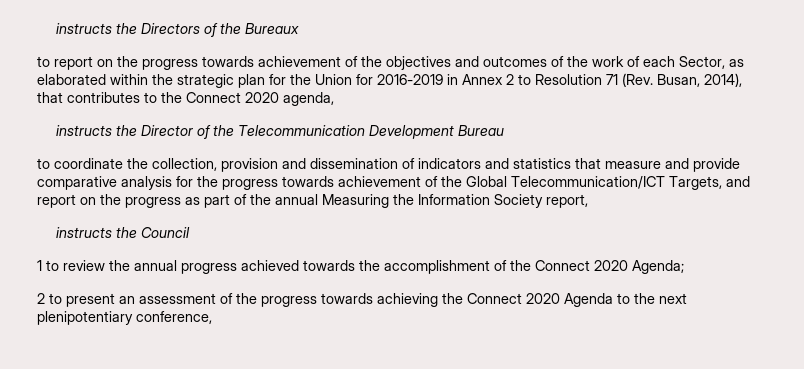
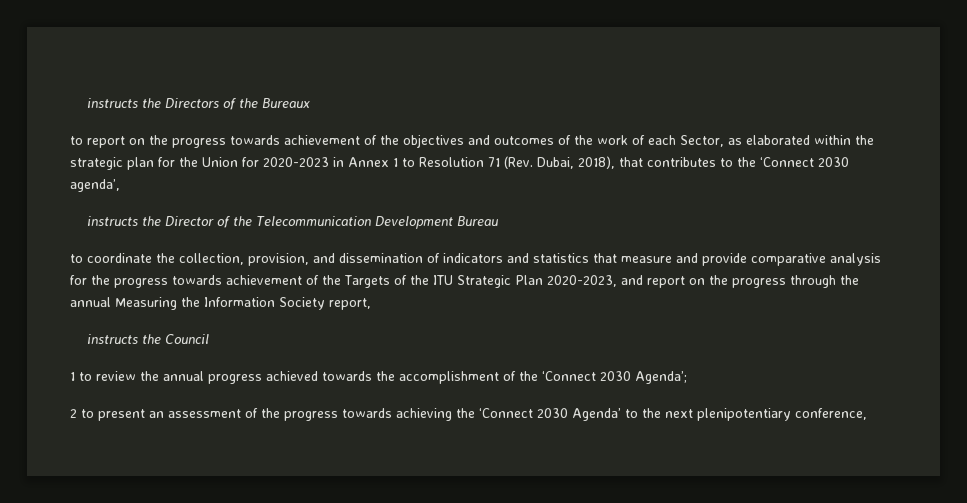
- to report on the progress towards achievement of the objectives and outcomes of the work of each Sector, as elaborated within the strategic plan for the Union for 2016-2019 in Annex 2 to Resolution 71 (Rev. Busan, 2014), that contributes to the Connect 2020 agenda,
+ to report on the progress towards achievement of the objectives and outcomes of the work of each Sector, as elaborated within the strategic plan for the Union for 2020-2023 in Annex 1 to Resolution 71 (Rev. Dubai, 2018), that contributes to the ‘Connect 2030 agenda’,
- to coordinate the collection, provision and dissemination of indicators and statistics that measure and provide comparative analysis for the progress towards achievement of the Global Telecommunication/ICT Targets, and report on the progress as part of the annual Measuring the Information Society report,
+ to coordinate the collection, provision, and dissemination of indicators and statistics that measure and provide comparative analysis for the progress towards achievement of the Targets of the ITU Strategic Plan 2020-2023, and report on the progress through the annual Measuring the Information Society report,
- 1 to review the annual progress achieved towards the accomplishment of the Connect 2020 Agenda;
+ 1 to review the annual progress achieved towards the accomplishment of the ‘Connect 2030 Agenda’;
- 2 to present an assessment of the progress towards achieving the Connect 2020 Agenda to the next plenipotentiary conference,
+ 2 to present an assessment of the progress towards achieving the ‘Connect 2030 Agenda’ to the next plenipotentiary conference,

